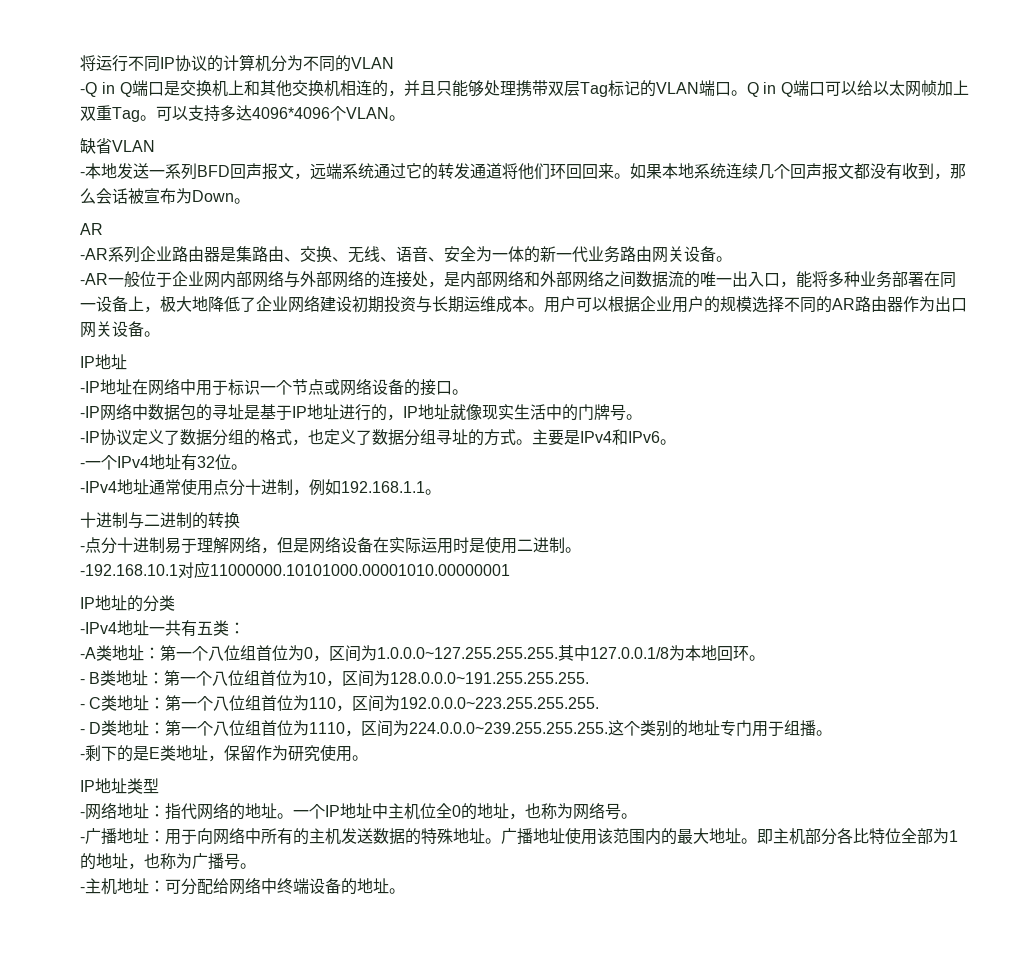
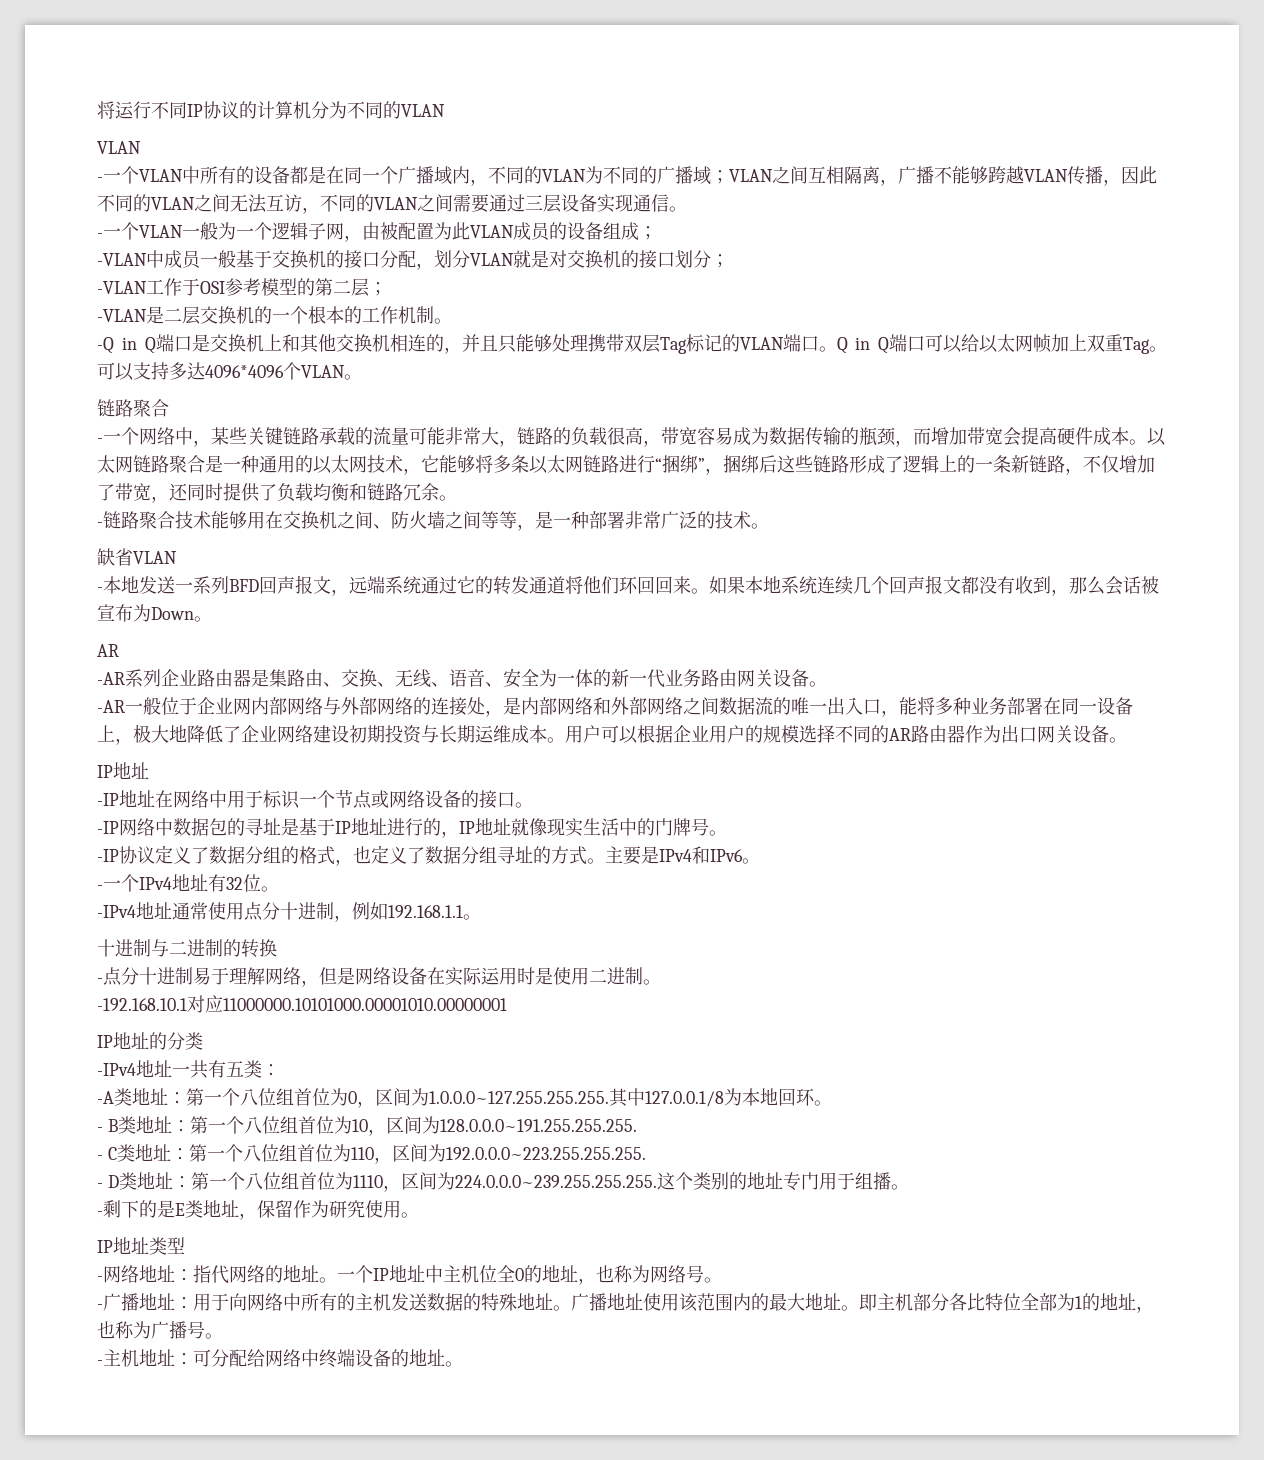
  将运行不同IP协议的计算机分为不同的VLAN
+ VLAN
+ -一个VLAN中所有的设备都是在同一个广播域内，不同的VLAN为不同的广播域；VLAN之间互相隔离，广播不能够跨越VLAN传播，因此不同的VLAN之间无法互访，不同的VLAN之间需要通过三层设备实现通信。
+ -一个VLAN一般为一个逻辑子网，由被配置为此VLAN成员的设备组成；
+ -VLAN中成员一般基于交换机的接口分配，划分VLAN就是对交换机的接口划分；
+ -VLAN工作于OSI参考模型的第二层；
+ -VLAN是二层交换机的一个根本的工作机制。
  可以支持多达4096*4096个VLAN。
+ 链路聚合
+ -一个网络中，某些关键链路承载的流量可能非常大，链路的负载很高，带宽容易成为数据传输的瓶颈，而增加带宽会提高硬件成本。以太网链路聚合是一种通用的以太网技术，它能够将多条以太网链路进行“捆绑”，捆绑后这些链路形成了逻辑上的一条新链路，不仅增加了带宽，还同时提供了负载均衡和链路冗余。
+ -链路聚合技术能够用在交换机之间、防火墙之间等等，是一种部署非常广泛的技术。

